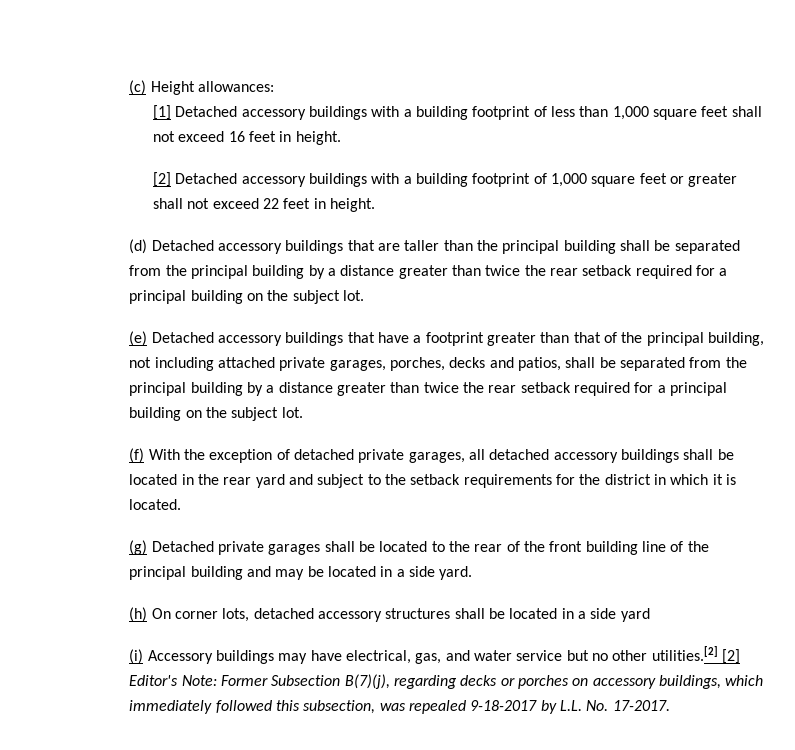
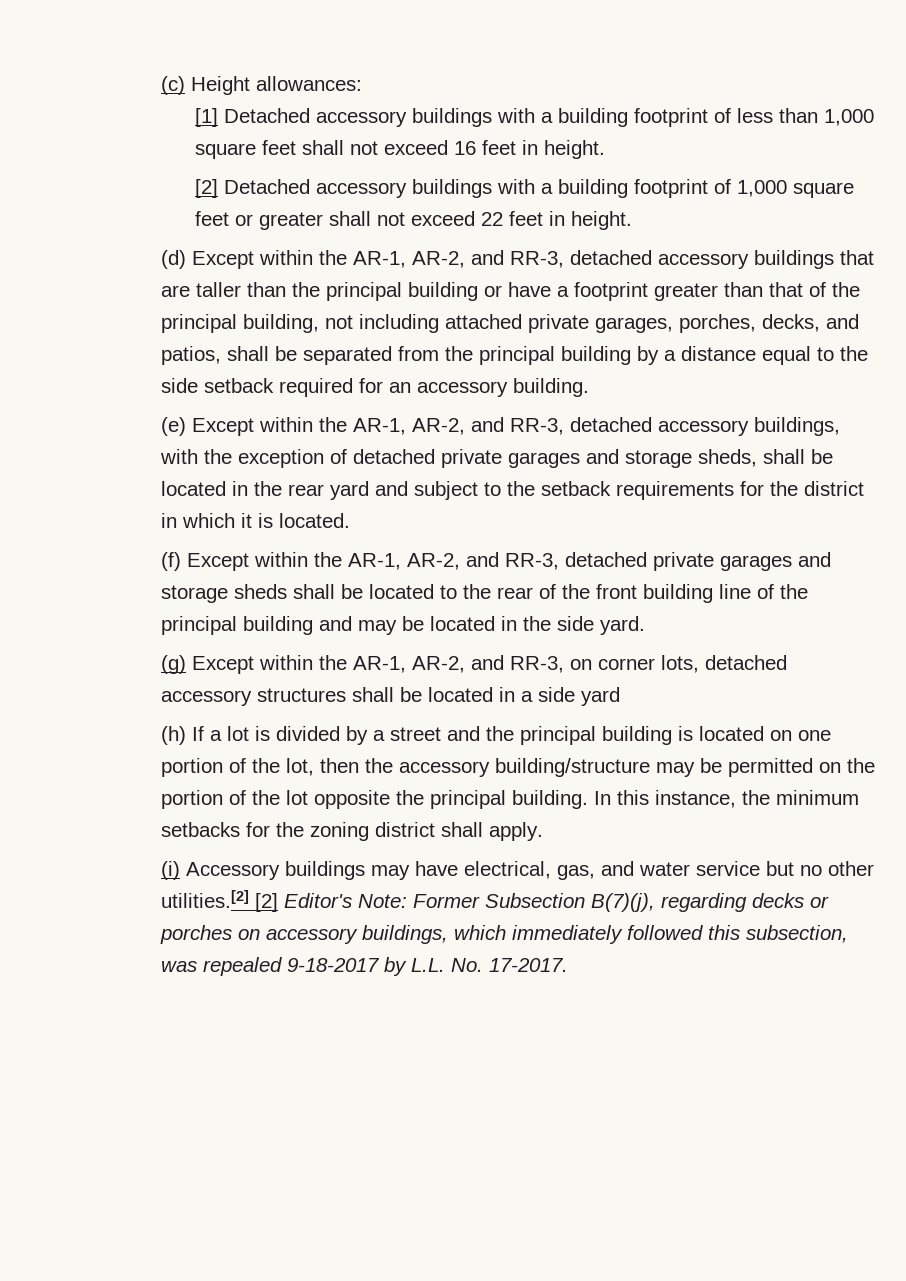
- (d) Detached accessory buildings that are taller than the principal building shall be separated from the principal building by a distance greater than twice the rear setback required for a principal building on the subject lot.
- (e) Detached accessory buildings that have a footprint greater than that of the principal building, not including attached private garages, porches, decks and patios, shall be separated from the principal building by a distance greater than twice the rear setback required for a principal building on the subject lot.
- (f) With the exception of detached private garages, all detached accessory buildings shall be located in the rear yard and subject to the setback requirements for the district in which it is located.
+ (d) Except within the AR-1, AR-2, and RR-3, detached accessory buildings that are taller than the principal building or have a footprint greater than that of the principal building, not including attached private garages, porches, decks, and patios, shall be separated from the principal building by a distance equal to the side setback required for an accessory building.
+ (e) Except within the AR-1, AR-2, and RR-3, detached accessory buildings, with the exception of detached private garages and storage sheds, shall be located in the rear yard and subject to the setback requirements for the district in which it is located.
- (g) Detached private garages shall be located to the rear of the front building line of the principal building and may be located in a side yard.
+ (f) Except within the AR-1, AR-2, and RR-3, detached private garages and storage sheds shall be located to the rear of the front building line of the principal building and may be located in the side yard.
- (h) On corner lots, detached accessory structures shall be located in a side yard
+ (g) Except within the AR-1, AR-2, and RR-3, on corner lots, detached accessory structures shall be located in a side yard
+ (h) If a lot is divided by a street and the principal building is located on one portion of the lot, then the accessory building/structure may be permitted on the portion of the lot opposite the principal building. In this instance, the minimum setbacks for the zoning district shall apply.

